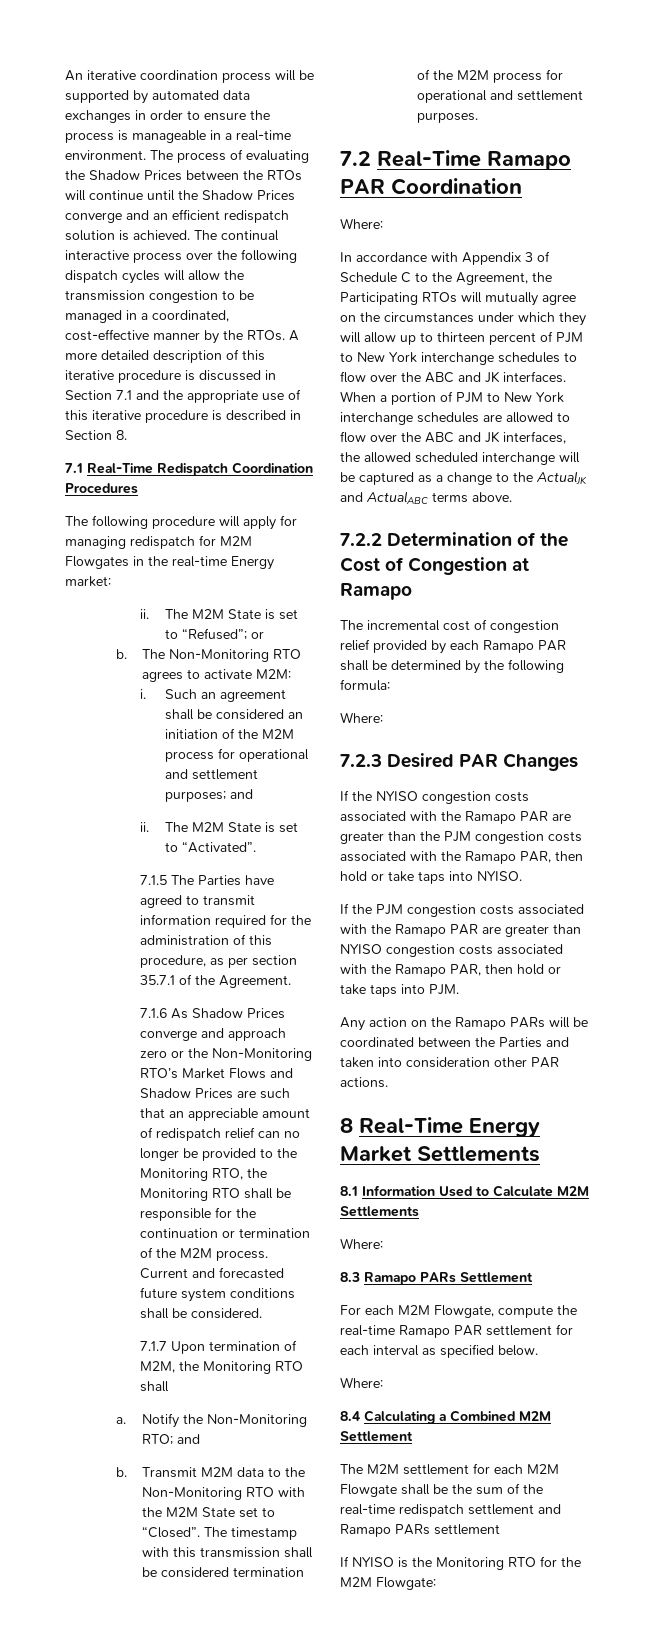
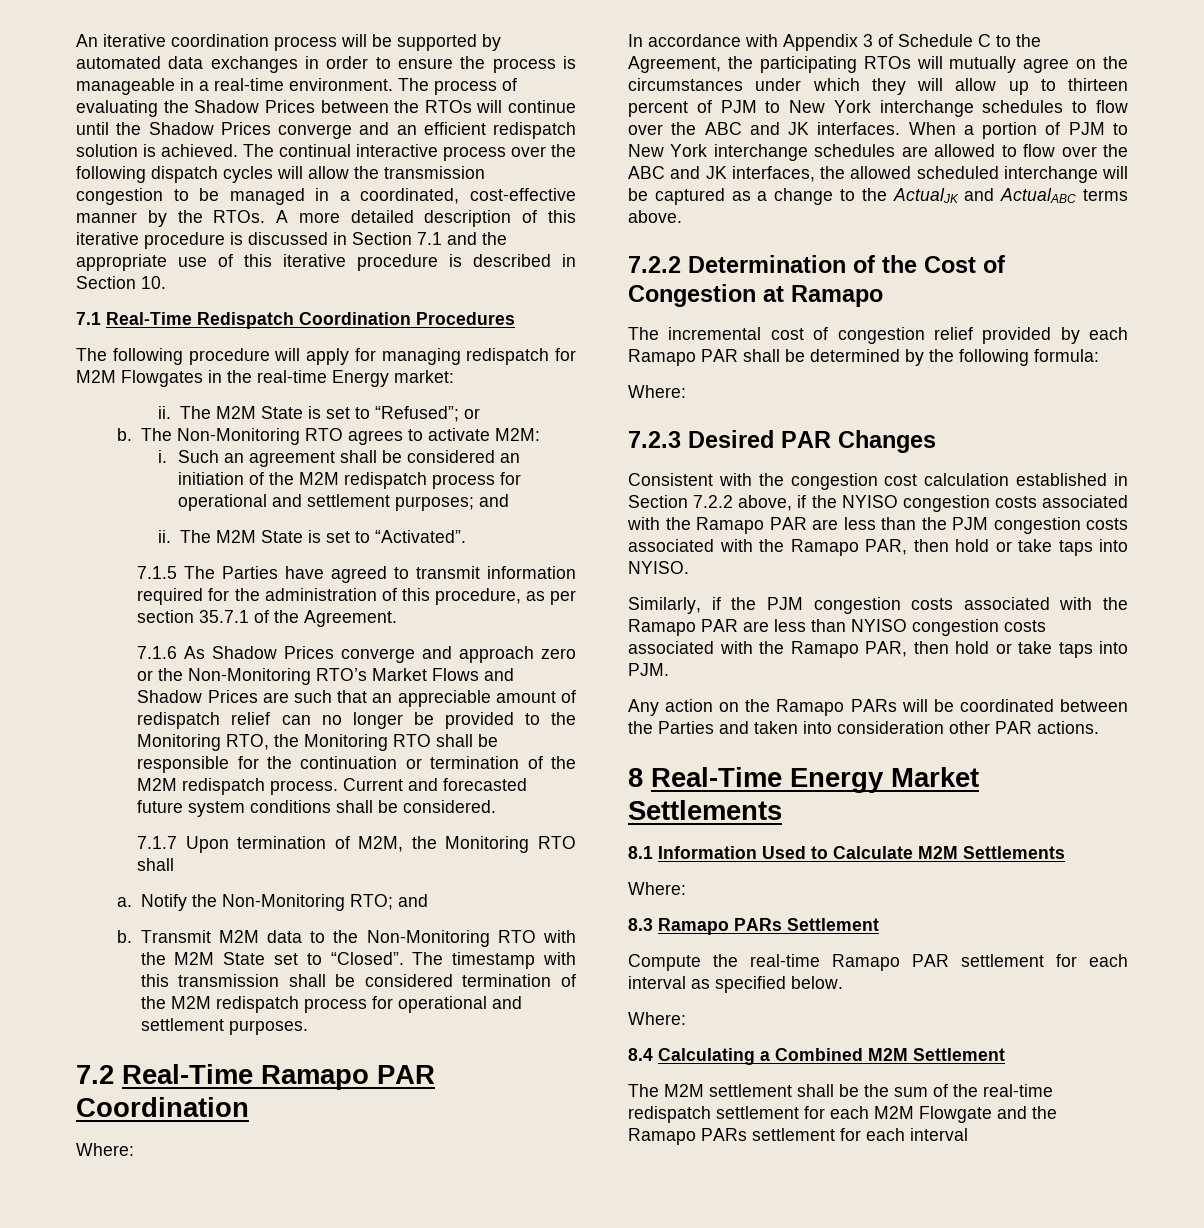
- A more detailed description of this iterative procedure is discussed in Section 7.1 and the appropriate use of this iterative procedure is described in Section 8.
+ A more detailed description of this iterative procedure is discussed in Section 7.1 and the appropriate use of this iterative procedure is described in Section 10.
- Such an agreement shall be considered an initiation of the M2M process for operational and settlement purposes; and
+ Such an agreement shall be considered an initiation of the M2M redispatch process for operational and settlement purposes; and
- 7.1.6 As Shadow Prices converge and approach zero or the Non-Monitoring RTO’s Market Flows and Shadow Prices are such that an appreciable amount of redispatch relief can no longer be provided to the Monitoring RTO, the Monitoring RTO shall be responsible for the continuation or termination of the M2M process.
+ 7.1.6 As Shadow Prices converge and approach zero or the Non-Monitoring RTO’s Market Flows and Shadow Prices are such that an appreciable amount of redispatch relief can no longer be provided to the Monitoring RTO, the Monitoring RTO shall be responsible for the continuation or termination of the M2M redispatch process.
- The timestamp with this transmission shall be considered termination of the M2M process for operational and settlement purposes.
+ The timestamp with this transmission shall be considered termination of the M2M redispatch process for operational and settlement purposes.
- In accordance with Appendix 3 of Schedule C to the Agreement, the Participating RTOs will mutually agree on the circumstances under which they will allow up to thirteen percent of PJM to New York interchange schedules to flow over the ABC and JK interfaces.
+ In accordance with Appendix 3 of Schedule C to the Agreement, the participating RTOs will mutually agree on the circumstances under which they will allow up to thirteen percent of PJM to New York interchange schedules to flow over the ABC and JK interfaces.
- If the NYISO congestion costs associated with the Ramapo PAR are greater than the PJM congestion costs associated with the Ramapo PAR, then hold or take taps into NYISO.
+ Consistent with the congestion cost calculation established in Section 7.2.2 above, if the NYISO congestion costs associated with the Ramapo PAR are less than the PJM congestion costs associated with the Ramapo PAR, then hold or take taps into NYISO.
- If the PJM congestion costs associated with the Ramapo PAR are greater than NYISO congestion costs associated with the Ramapo PAR, then hold or take taps into PJM.
+ Similarly, if the PJM congestion costs associated with the Ramapo PAR are less than NYISO congestion costs associated with the Ramapo PAR, then hold or take taps into PJM.
- For each M2M Flowgate, compute the real-time Ramapo PAR settlement for each interval as specified below.
+ Compute the real-time Ramapo PAR settlement for each interval as specified below.
- The M2M settlement for each M2M Flowgate shall be the sum of the real-time redispatch settlement and Ramapo PARs settlement
- If NYISO is the Monitoring RTO for the M2M Flowgate:
+ The M2M settlement shall be the sum of the real-time redispatch settlement for each M2M Flowgate and the Ramapo PARs settlement for each interval

